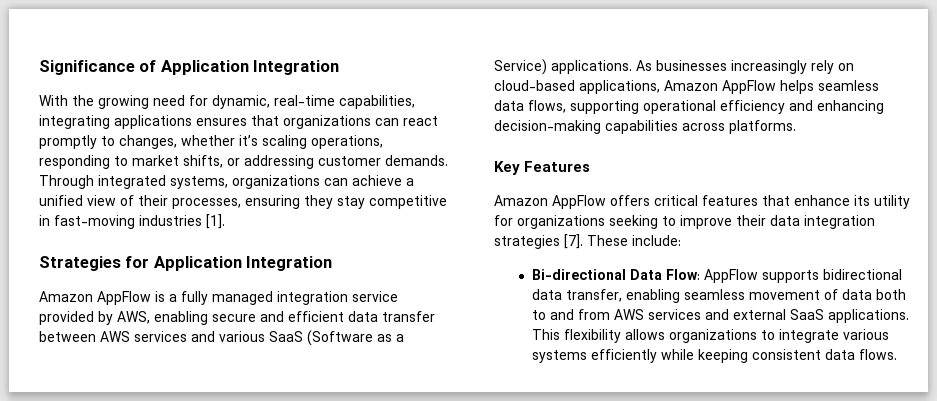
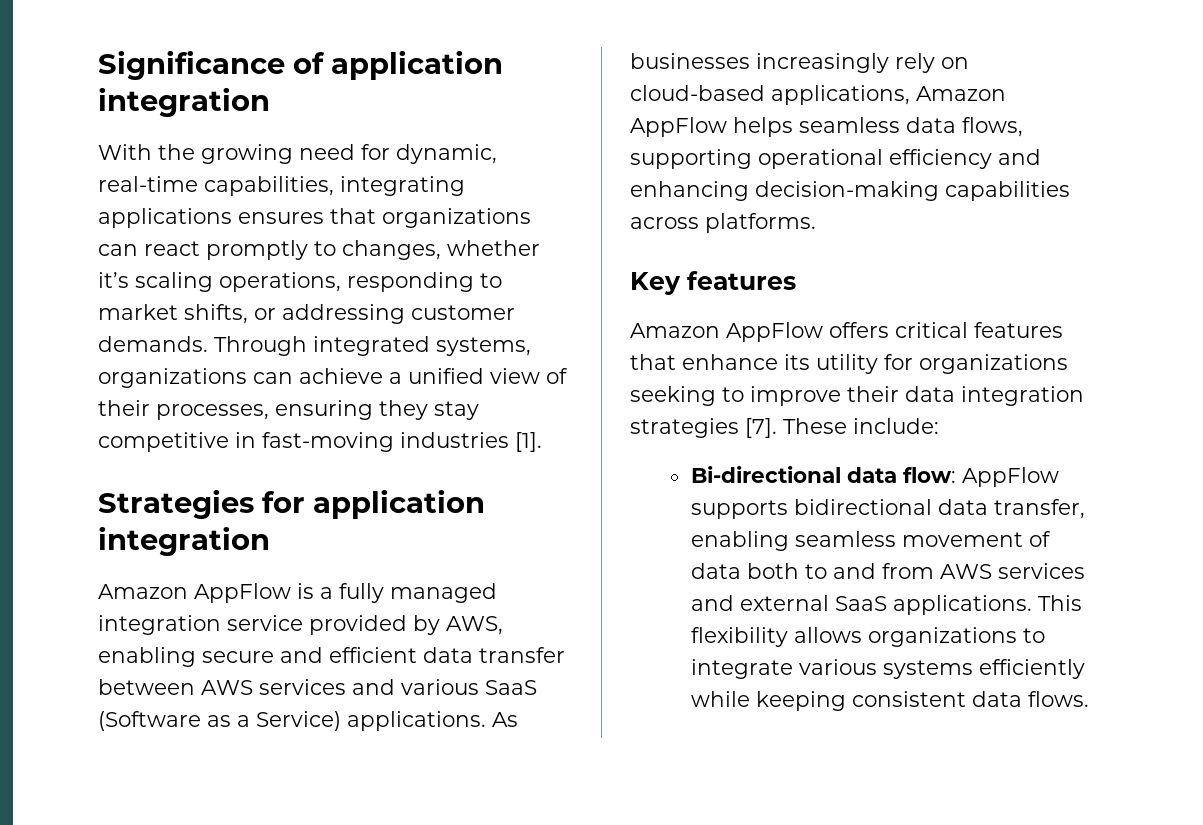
- Significance of Application Integration
+ Significance of application integration
- Strategies for Application Integration
+ Strategies for application integration
- Key Features
+ Key features
- Bi-directional Data Flow: AppFlow supports bidirectional data transfer, enabling seamless movement of data both to and from AWS services and external SaaS applications.
+ Bi-directional data flow: AppFlow supports bidirectional data transfer, enabling seamless movement of data both to and from AWS services and external SaaS applications.

